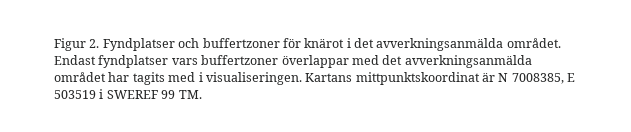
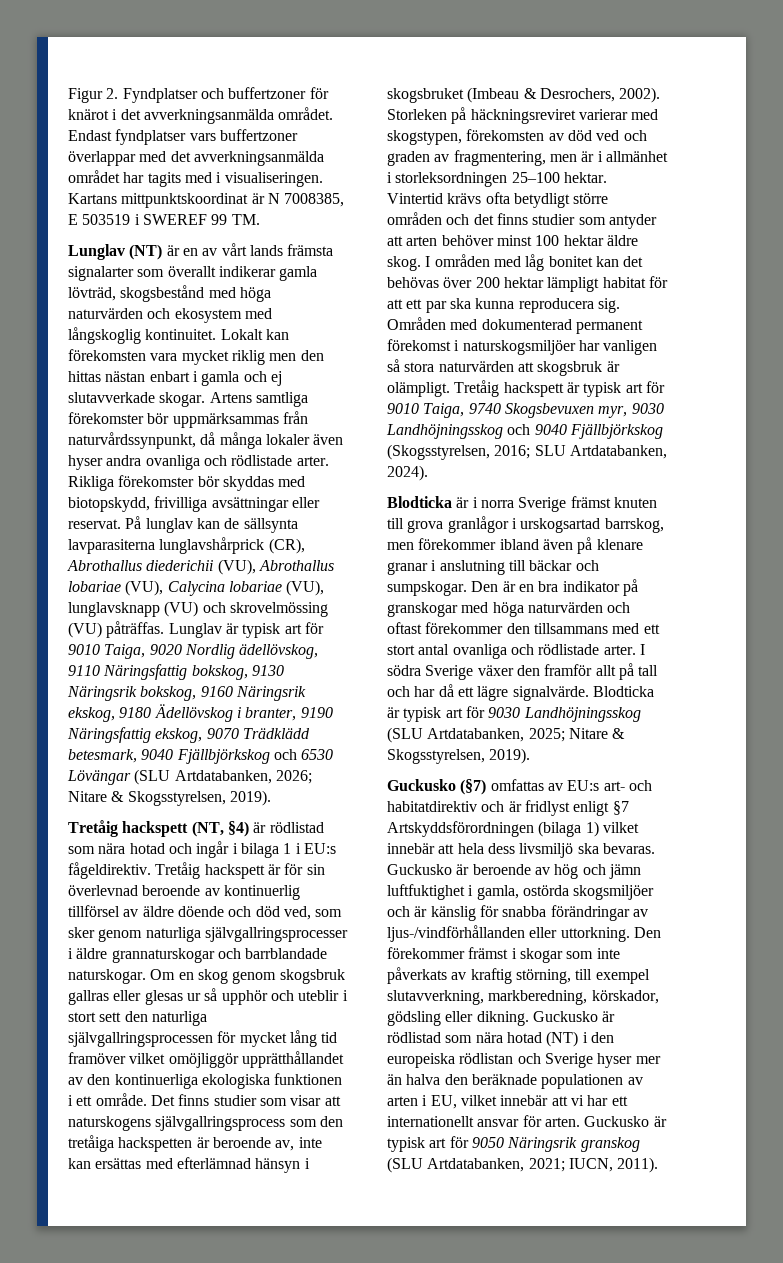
+ Lunglav (NT) är en av vårt lands främsta signalarter som överallt indikerar gamla lövträd, skogsbestånd med höga naturvärden och ekosystem med långskoglig kontinuitet. Lokalt kan förekomsten vara mycket riklig men den hittas nästan enbart i gamla och ej slutavverkade skogar. Artens samtliga förekomster bör uppmärksammas från naturvårdssynpunkt, då många lokaler även hyser andra ovanliga och rödlistade arter. Rikliga förekomster bör skyddas med biotopskydd, frivilliga avsättningar eller reservat. På lunglav kan de sällsynta lavparasiterna lunglavshårprick (CR), Abrothallus diederichii (VU), Abrothallus lobariae (VU), Calycina lobariae (VU), lunglavsknapp (VU) och skrovelmössing (VU) påträffas. Lunglav är typisk art för 9010 Taiga, 9020 Nordlig ädellövskog, 9110 Näringsfattig bokskog, 9130 Näringsrik bokskog, 9160 Näringsrik ekskog, 9180 Ädellövskog i branter, 9190 Näringsfattig ekskog, 9070 Trädklädd betesmark, 9040 Fjällbjörkskog och 6530 Lövängar (SLU Artdatabanken, 2026; Nitare & Skogsstyrelsen, 2019).
+ Tretåig hackspett (NT, §4) är rödlistad som nära hotad och ingår i bilaga 1 i EU:s fågeldirektiv. Tretåig hackspett är för sin överlevnad beroende av kontinuerlig tillförsel av äldre döende och död ved, som sker genom naturliga självgallringsprocesser i äldre grannaturskogar och barrblandade naturskogar. Om en skog genom skogsbruk gallras eller glesas ur så upphör och uteblir i stort sett den naturliga självgallringsprocessen för mycket lång tid framöver vilket omöjliggör upprätthållandet av den kontinuerliga ekologiska funktionen i ett område. Det finns studier som visar att naturskogens självgallringsprocess som den tretåiga hackspetten är beroende av, inte kan ersättas med efterlämnad hänsyn i skogsbruket (Imbeau & Desrochers, 2002). Storleken på häckningsreviret varierar med skogstypen, förekomsten av död ved och graden av fragmentering, men är i allmänhet i storleksordningen 25–100 hektar. Vintertid krävs ofta betydligt större områden och det finns studier som antyder att arten behöver minst 100 hektar äldre skog. I områden med låg bonitet kan det behövas över 200 hektar lämpligt habitat för att ett par ska kunna reproducera sig. Områden med dokumenterad permanent förekomst i naturskogsmiljöer har vanligen så stora naturvärden att skogsbruk är olämpligt. Tretåig hackspett är typisk art för 9010 Taiga, 9740 Skogsbevuxen myr, 9030 Landhöjningsskog och 9040 Fjällbjörkskog (Skogsstyrelsen, 2016; SLU Artdatabanken, 2024).
+ Blodticka är i norra Sverige främst knuten till grova granlågor i urskogsartad barrskog, men förekommer ibland även på klenare granar i anslutning till bäckar och sumpskogar. Den är en bra indikator på granskogar med höga naturvärden och oftast förekommer den tillsammans med ett stort antal ovanliga och rödlistade arter. I södra Sverige växer den framför allt på tall och har då ett lägre signalvärde. Blodticka är typisk art för 9030 Landhöjningsskog (SLU Artdatabanken, 2025; Nitare & Skogsstyrelsen, 2019).
+ Guckusko (§7) omfattas av EU:s art- och habitatdirektiv och är fridlyst enligt §7 Artskyddsförordningen (bilaga 1) vilket innebär att hela dess livsmiljö ska bevaras. Guckusko är beroende av hög och jämn luftfuktighet i gamla, ostörda skogsmiljöer och är känslig för snabba förändringar av ljus-/vindförhållanden eller uttorkning. Den förekommer främst i skogar som inte påverkats av kraftig störning, till exempel slutavverkning, markberedning, körskador, gödsling eller dikning. Guckusko är rödlistad som nära hotad (NT) i den europeiska rödlistan och Sverige hyser mer än halva den beräknade populationen av arten i EU, vilket innebär att vi har ett internationellt ansvar för arten. Guckusko är typisk art för 9050 Näringsrik granskog (SLU Artdatabanken, 2021; IUCN, 2011).

